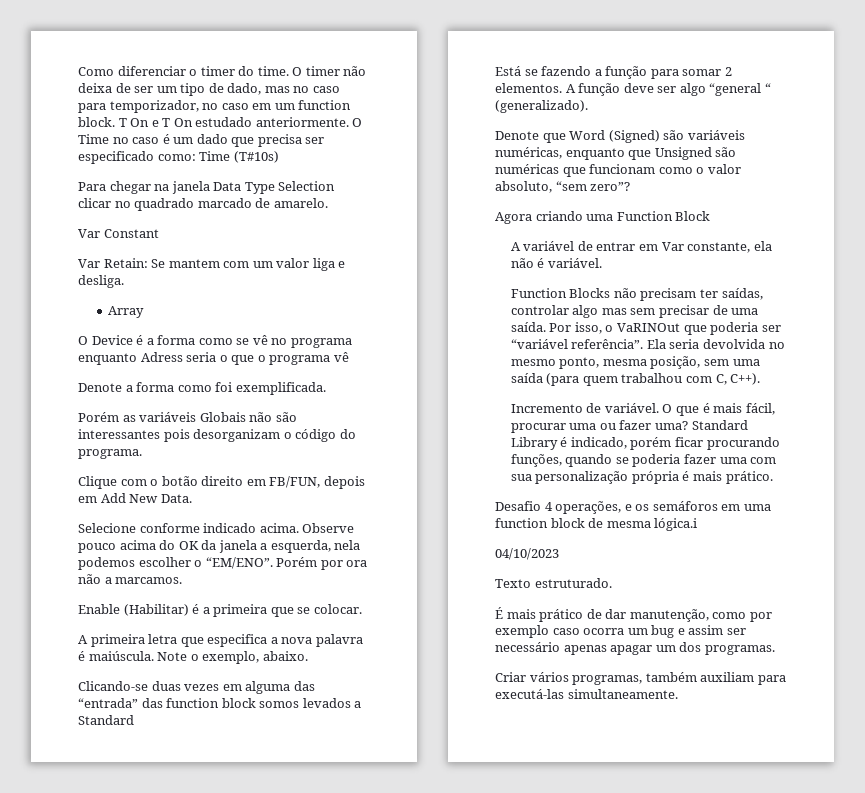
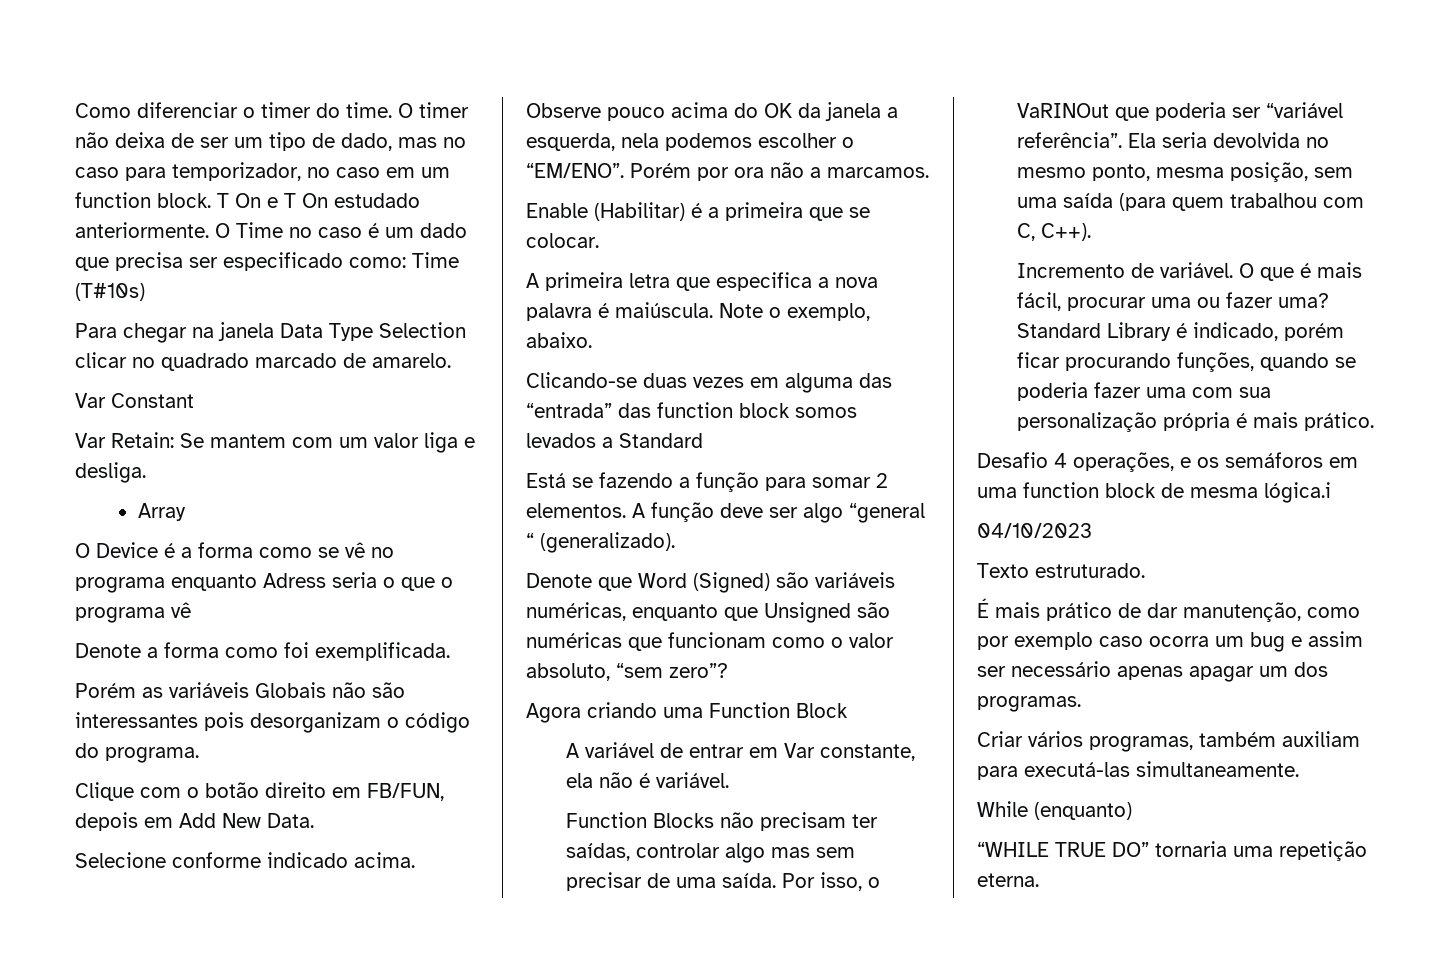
+ While (enquanto)
+ “WHILE TRUE DO” tornaria uma repetição eterna.

